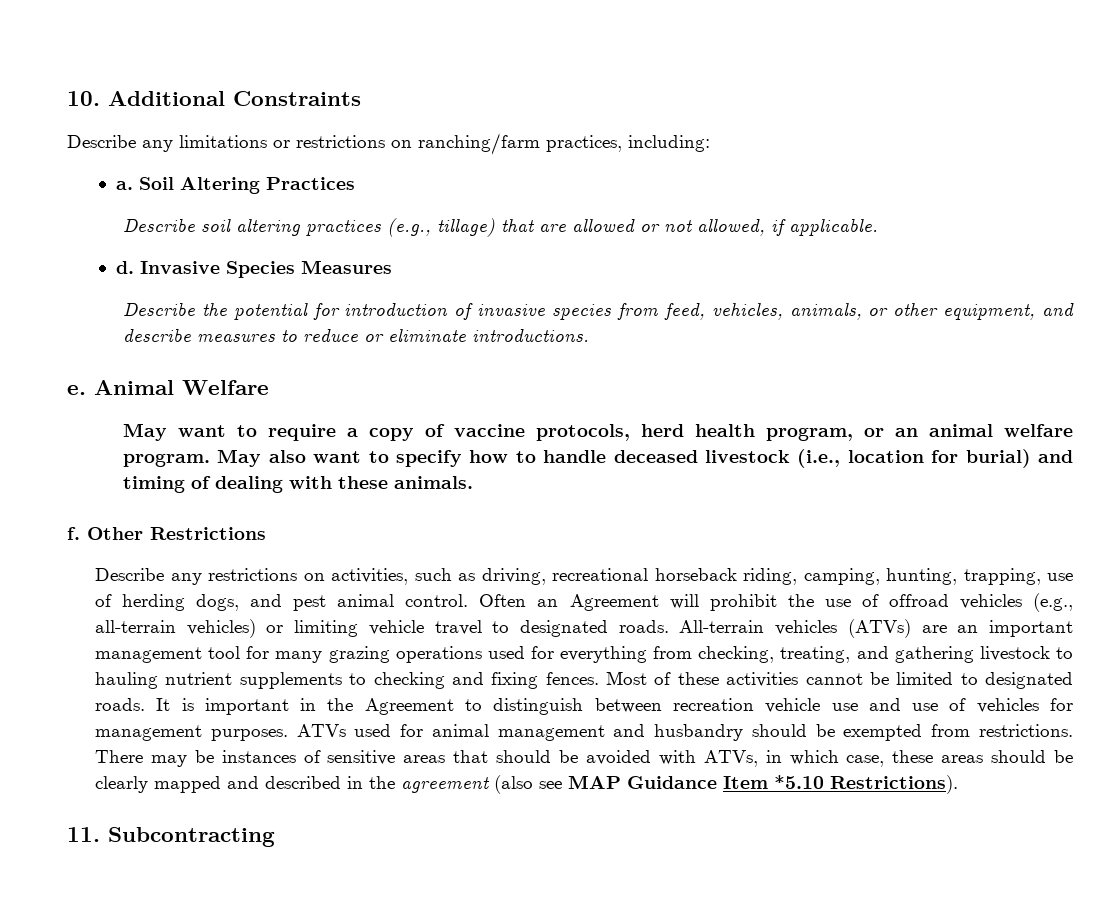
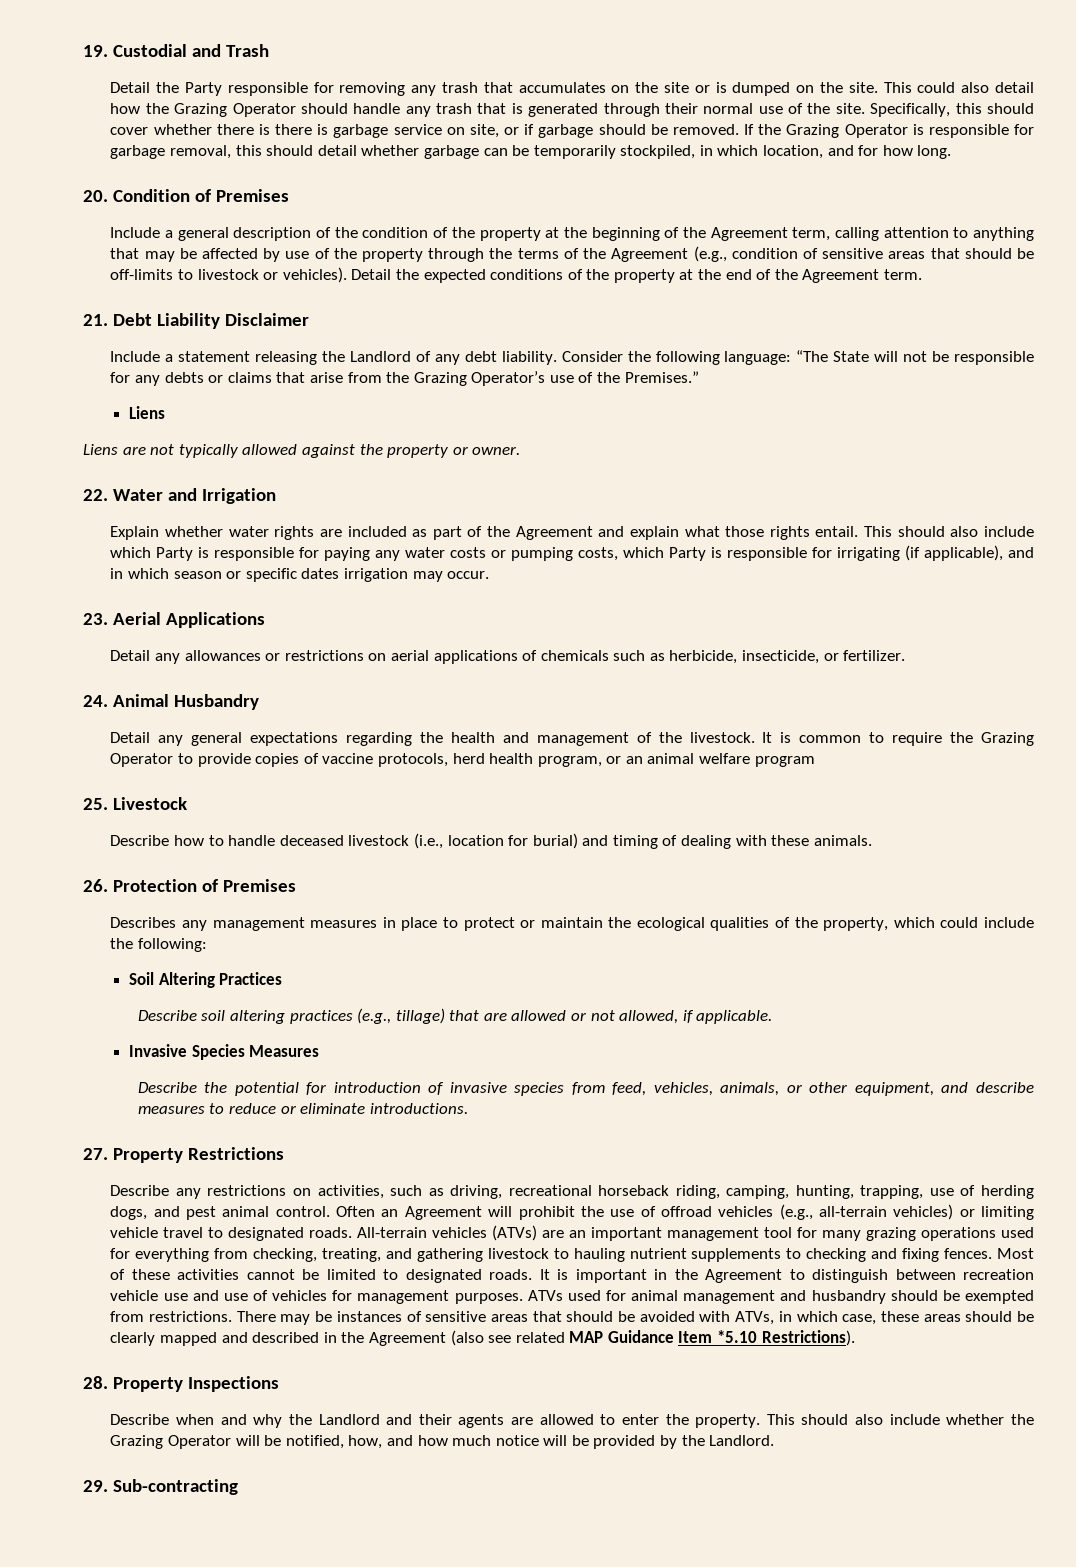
- 10. Additional Constraints
- Describe any limitations or restrictions on ranching/farm practices, including:
- a. Soil Altering Practices
+ 19. Custodial and Trash
+ Detail the Party responsible for removing any trash that accumulates on the site or is dumped on the site. This could also detail how the Grazing Operator should handle any trash that is generated through their normal use of the site. Specifically, this should cover whether there is there is garbage service on site, or if garbage should be removed. If the Grazing Operator is responsible for garbage removal, this should detail whether garbage can be temporarily stockpiled, in which location, and for how long.
+ 20. Condition of Premises
+ Include a general description of the condition of the property at the beginning of the Agreement term, calling attention to anything that may be affected by use of the property through the terms of the Agreement (e.g., condition of sensitive areas that should be off-limits to livestock or vehicles). Detail the expected conditions of the property at the end of the Agreement term.
+ 21. Debt Liability Disclaimer
+ Include a statement releasing the Landlord of any debt liability. Consider the following language: “The State will not be responsible for any debts or claims that arise from the Grazing Operator’s use of the Premises.”
+ Liens
+ Liens are not typically allowed against the property or owner.
+ 22. Water and Irrigation
+ Explain whether water rights are included as part of the Agreement and explain what those rights entail. This should also include which Party is responsible for paying any water costs or pumping costs, which Party is responsible for irrigating (if applicable), and in which season or specific dates irrigation may occur.
+ 23. Aerial Applications
+ Detail any allowances or restrictions on aerial applications of chemicals such as herbicide, insecticide, or fertilizer.
+ 24. Animal Husbandry
+ Detail any general expectations regarding the health and management of the livestock. It is common to require the Grazing Operator to provide copies of vaccine protocols, herd health program, or an animal welfare program
+ 25. Livestock
+ Describe how to handle deceased livestock (i.e., location for burial) and timing of dealing with these animals.
+ 26. Protection of Premises
+ Describes any management measures in place to protect or maintain the ecological qualities of the property, which could include the following:
+ Soil Altering Practices
- d.
- e. Animal Welfare
- May want to require a copy of vaccine protocols, herd health program, or an animal welfare program. May also want to specify how to handle deceased livestock (i.e., location for burial) and timing of dealing with these animals.
- f. Other Restrictions
+ 27. Property Restrictions
- There may be instances of sensitive areas that should be avoided with ATVs, in which case, these areas should be clearly mapped and described in the agreement (also see MAP Guidance Item *5.10 Restrictions).
+ There may be instances of sensitive areas that should be avoided with ATVs, in which case, these areas should be clearly mapped and described in the Agreement (also see related MAP Guidance Item *5.10 Restrictions).
- 11. Subcontracting
+ 28. Property Inspections
+ Describe when and why the Landlord and their agents are allowed to enter the property. This should also include whether the Grazing Operator will be notified, how, and how much notice will be provided by the Landlord.
+ 29. Sub-contracting

